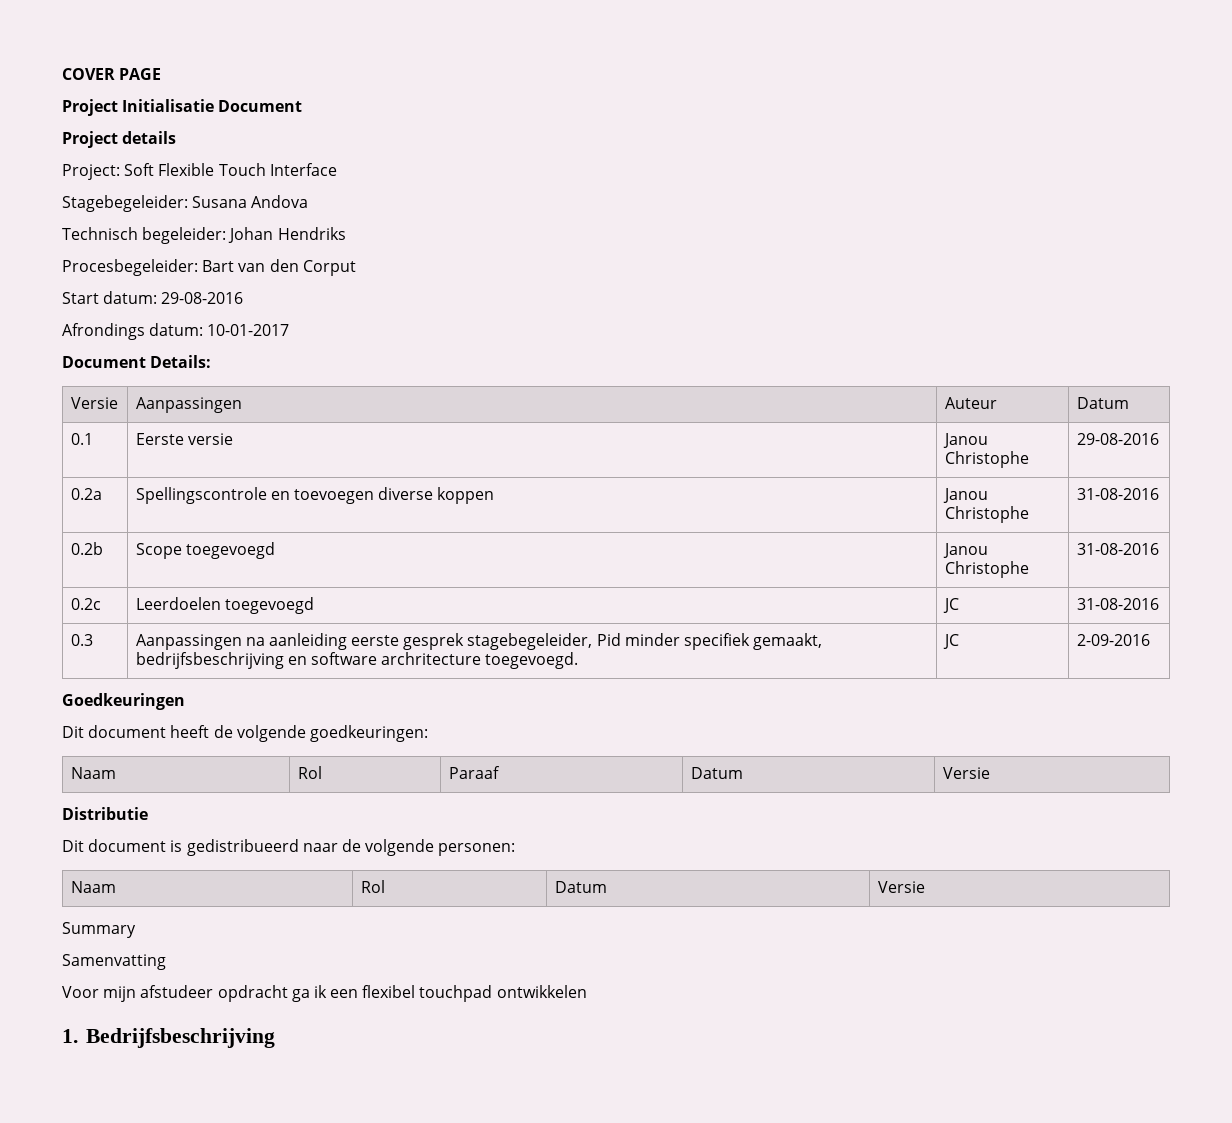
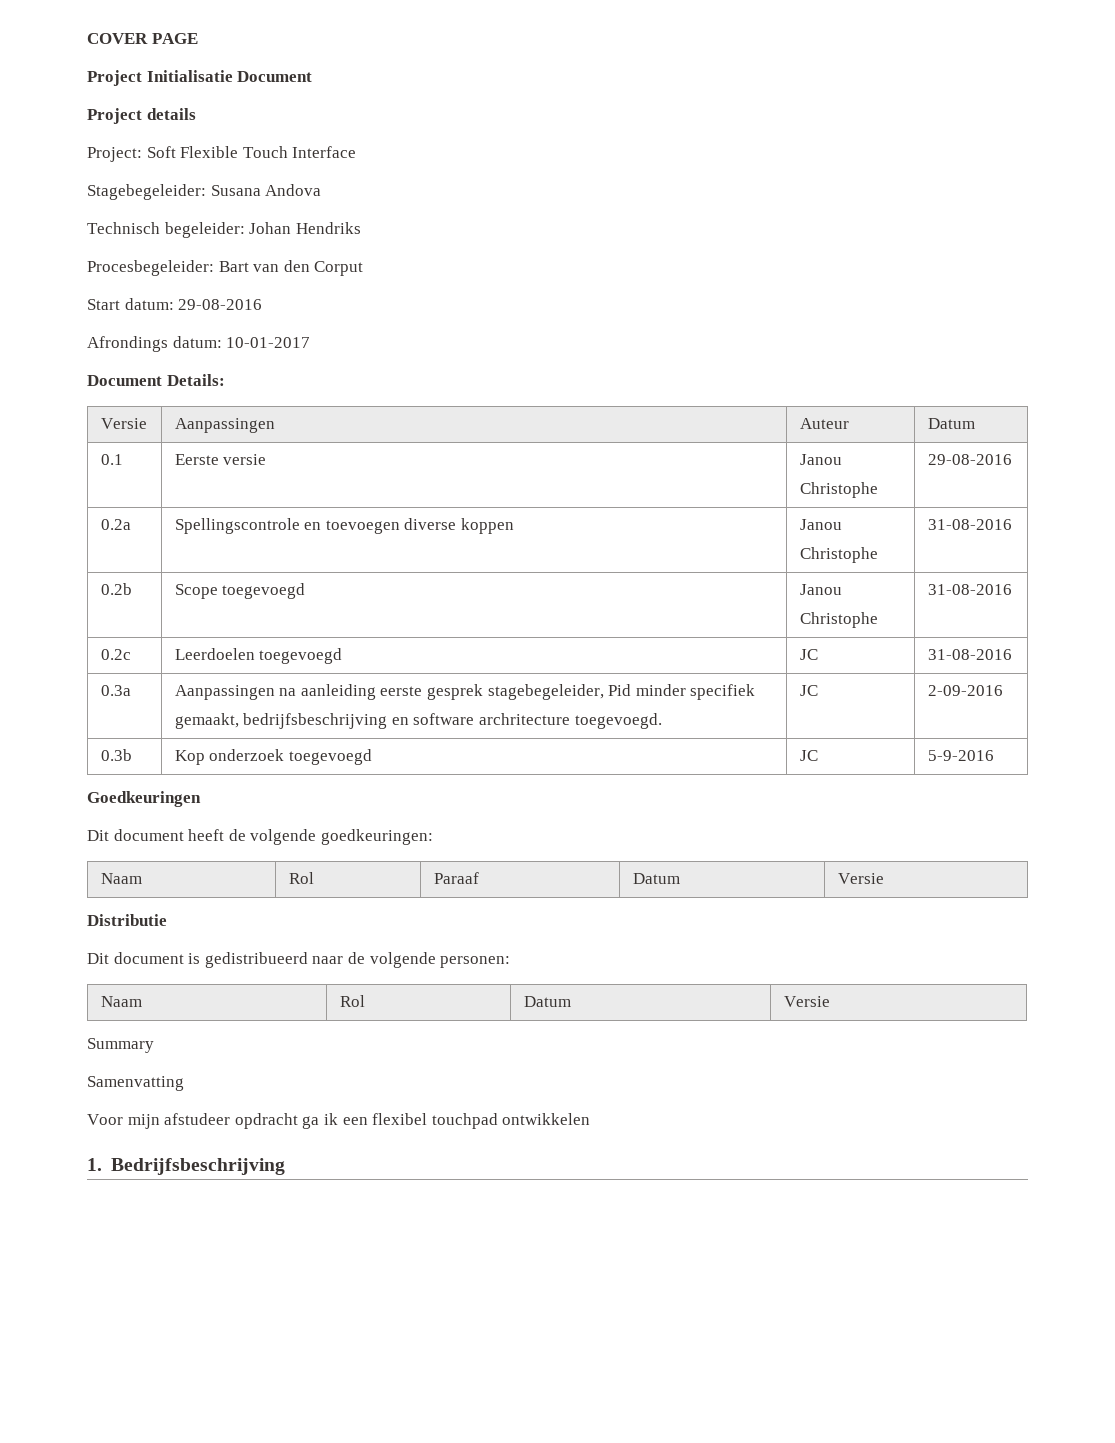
- 0.3 | Aanpassingen na aanleiding eerste gesprek stagebegeleider, Pid minder specifiek gemaakt, bedrijfsbeschrijving en software archritecture toegevoegd. | JC | 2-09-2016
+ 0.3a | Aanpassingen na aanleiding eerste gesprek stagebegeleider, Pid minder specifiek gemaakt, bedrijfsbeschrijving en software archritecture toegevoegd. | JC | 2-09-2016
+ 0.3b | Kop onderzoek toegevoegd | JC | 5-9-2016

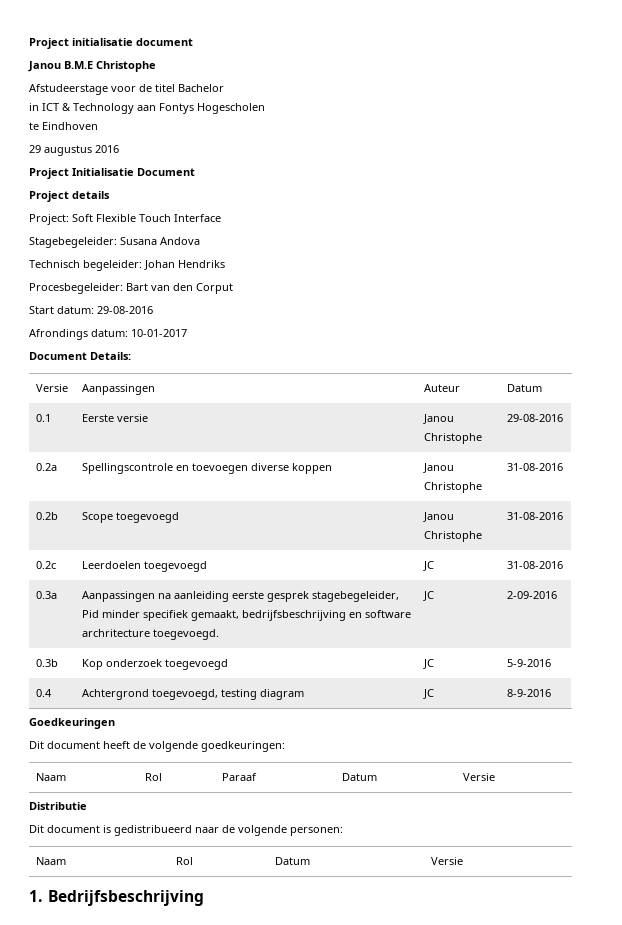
- COVER PAGE
+ Project initialisatie document
+ Janou B.M.E Christophe
+ Afstudeerstage voor de titel Bachelor
+ in ICT & Technology aan Fontys Hogescholen
+ te Eindhoven
+ 29 augustus 2016
+ 0.4 | Achtergrond toegevoegd, testing diagram | JC | 8-9-2016
- Summary
- Samenvatting
- Voor mijn afstudeer opdracht ga ik een flexibel touchpad ontwikkelen

